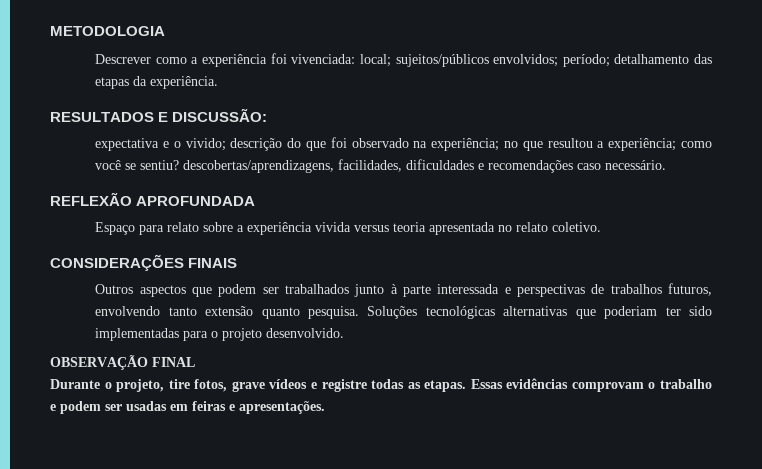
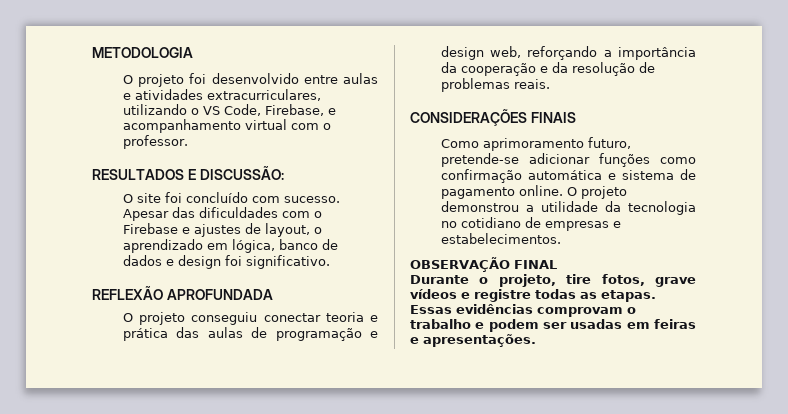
- Descrever como a experiência foi vivenciada: local; sujeitos/públicos envolvidos; período; detalhamento das etapas da experiência.
+ O projeto foi desenvolvido entre aulas e atividades extracurriculares, utilizando o VS Code, Firebase, e acompanhamento virtual com o professor.
  RESULTADOS E DISCUSSÃO:
- expectativa e o vivido; descrição do que foi observado na experiência; no que resultou a experiência; como você se sentiu? descobertas/aprendizagens, facilidades, dificuldades e recomendações caso necessário.
+ O site foi concluído com sucesso. Apesar das dificuldades com o Firebase e ajustes de layout, o aprendizado em lógica, banco de dados e design foi significativo.
  REFLEXÃO APROFUNDADA
- Espaço para relato sobre a experiência vivida versus teoria apresentada no relato coletivo.
+ O projeto conseguiu conectar teoria e prática das aulas de programação e design web, reforçando a importância da cooperação e da resolução de problemas reais.
  CONSIDERAÇÕES FINAIS
- Outros aspectos que podem ser trabalhados junto à parte interessada e perspectivas de trabalhos futuros, envolvendo tanto extensão quanto pesquisa. Soluções tecnológicas alternativas que poderiam ter sido implementadas para o projeto desenvolvido.
+ Como aprimoramento futuro, pretende-se adicionar funções como confirmação automática e sistema de pagamento online. O projeto demonstrou a utilidade da tecnologia no cotidiano de empresas e estabelecimentos.

